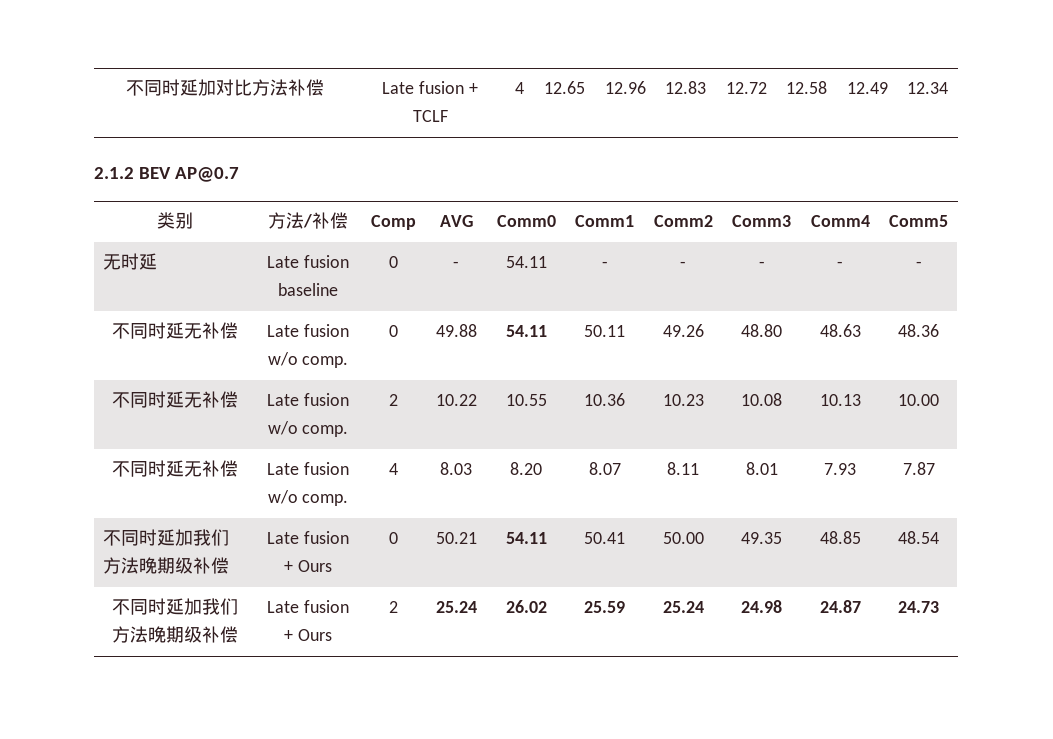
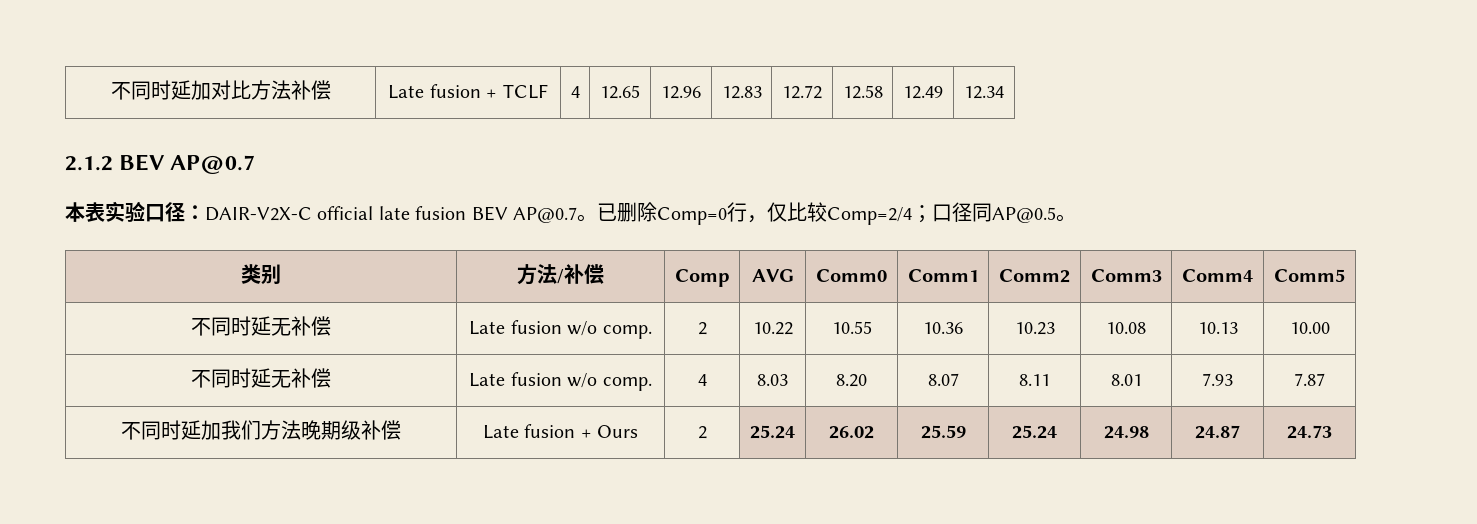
+ 本表实验口径：DAIR-V2X-C official late fusion BEV AP@0.7。已删除Comp=0行，仅比较Comp=2/4；口径同AP@0.5。
- 无时延 | Late fusion baseline | 0 | - | 54.11 | - | - | - | - | -
- 不同时延无补偿 | Late fusion w/o comp. | 0 | 49.88 | 54.11 | 50.11 | 49.26 | 48.80 | 48.63 | 48.36
- 不同时延加我们方法晚期级补偿 | Late fusion + Ours | 0 | 50.21 | 54.11 | 50.41 | 50.00 | 49.35 | 48.85 | 48.54

